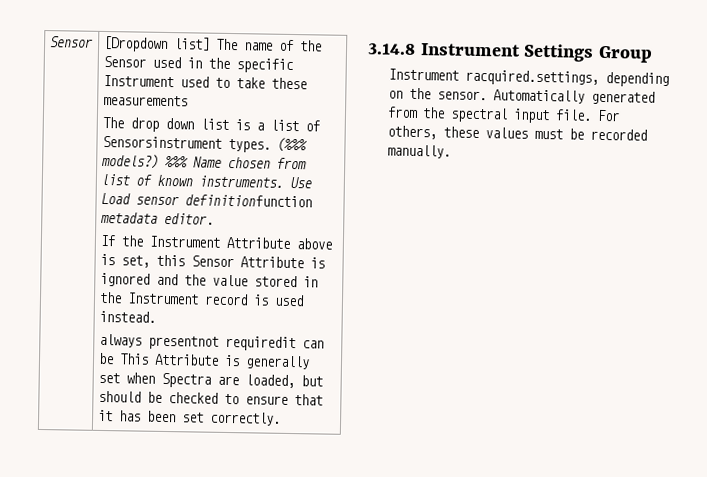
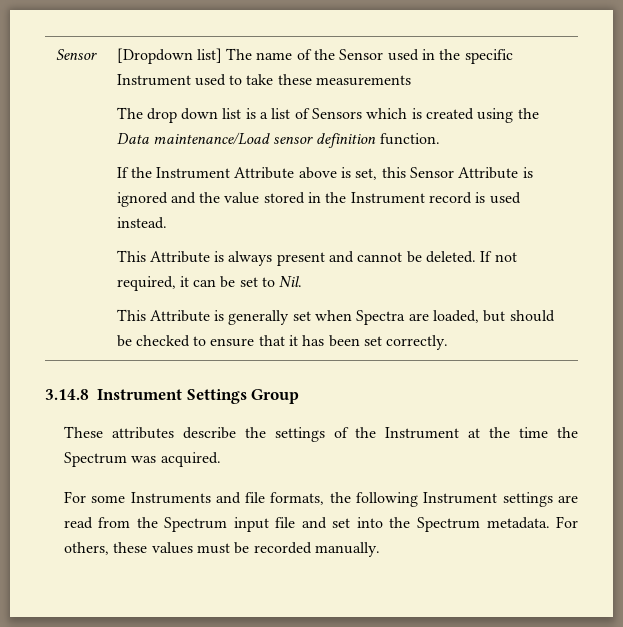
- The drop down list is a list of Sensorsinstrument types. (%%% models?) %%% Name chosen from list of known instruments. Use Load sensor definitionfunction metadata editor.
+ The drop down list is a list of Sensors which is created using the Data maintenance/Load sensor definition function.
- always presentnot requiredit can be This Attribute is generally set when Spectra are loaded, but should be checked to ensure that it has been set correctly.
+ This Attribute is always present and cannot be deleted. If not required, it can be set to Nil.
+ This Attribute is generally set when Spectra are loaded, but should be checked to ensure that it has been set correctly.
- Instrument racquired.settings, depending on the sensor. Automatically generated from the spectral input file.
+ These attributes describe the settings of the Instrument at the time the Spectrum was acquired.
+ For some Instruments and file formats, the following Instrument settings are read from the Spectrum input file and set into the Spectrum metadata.

